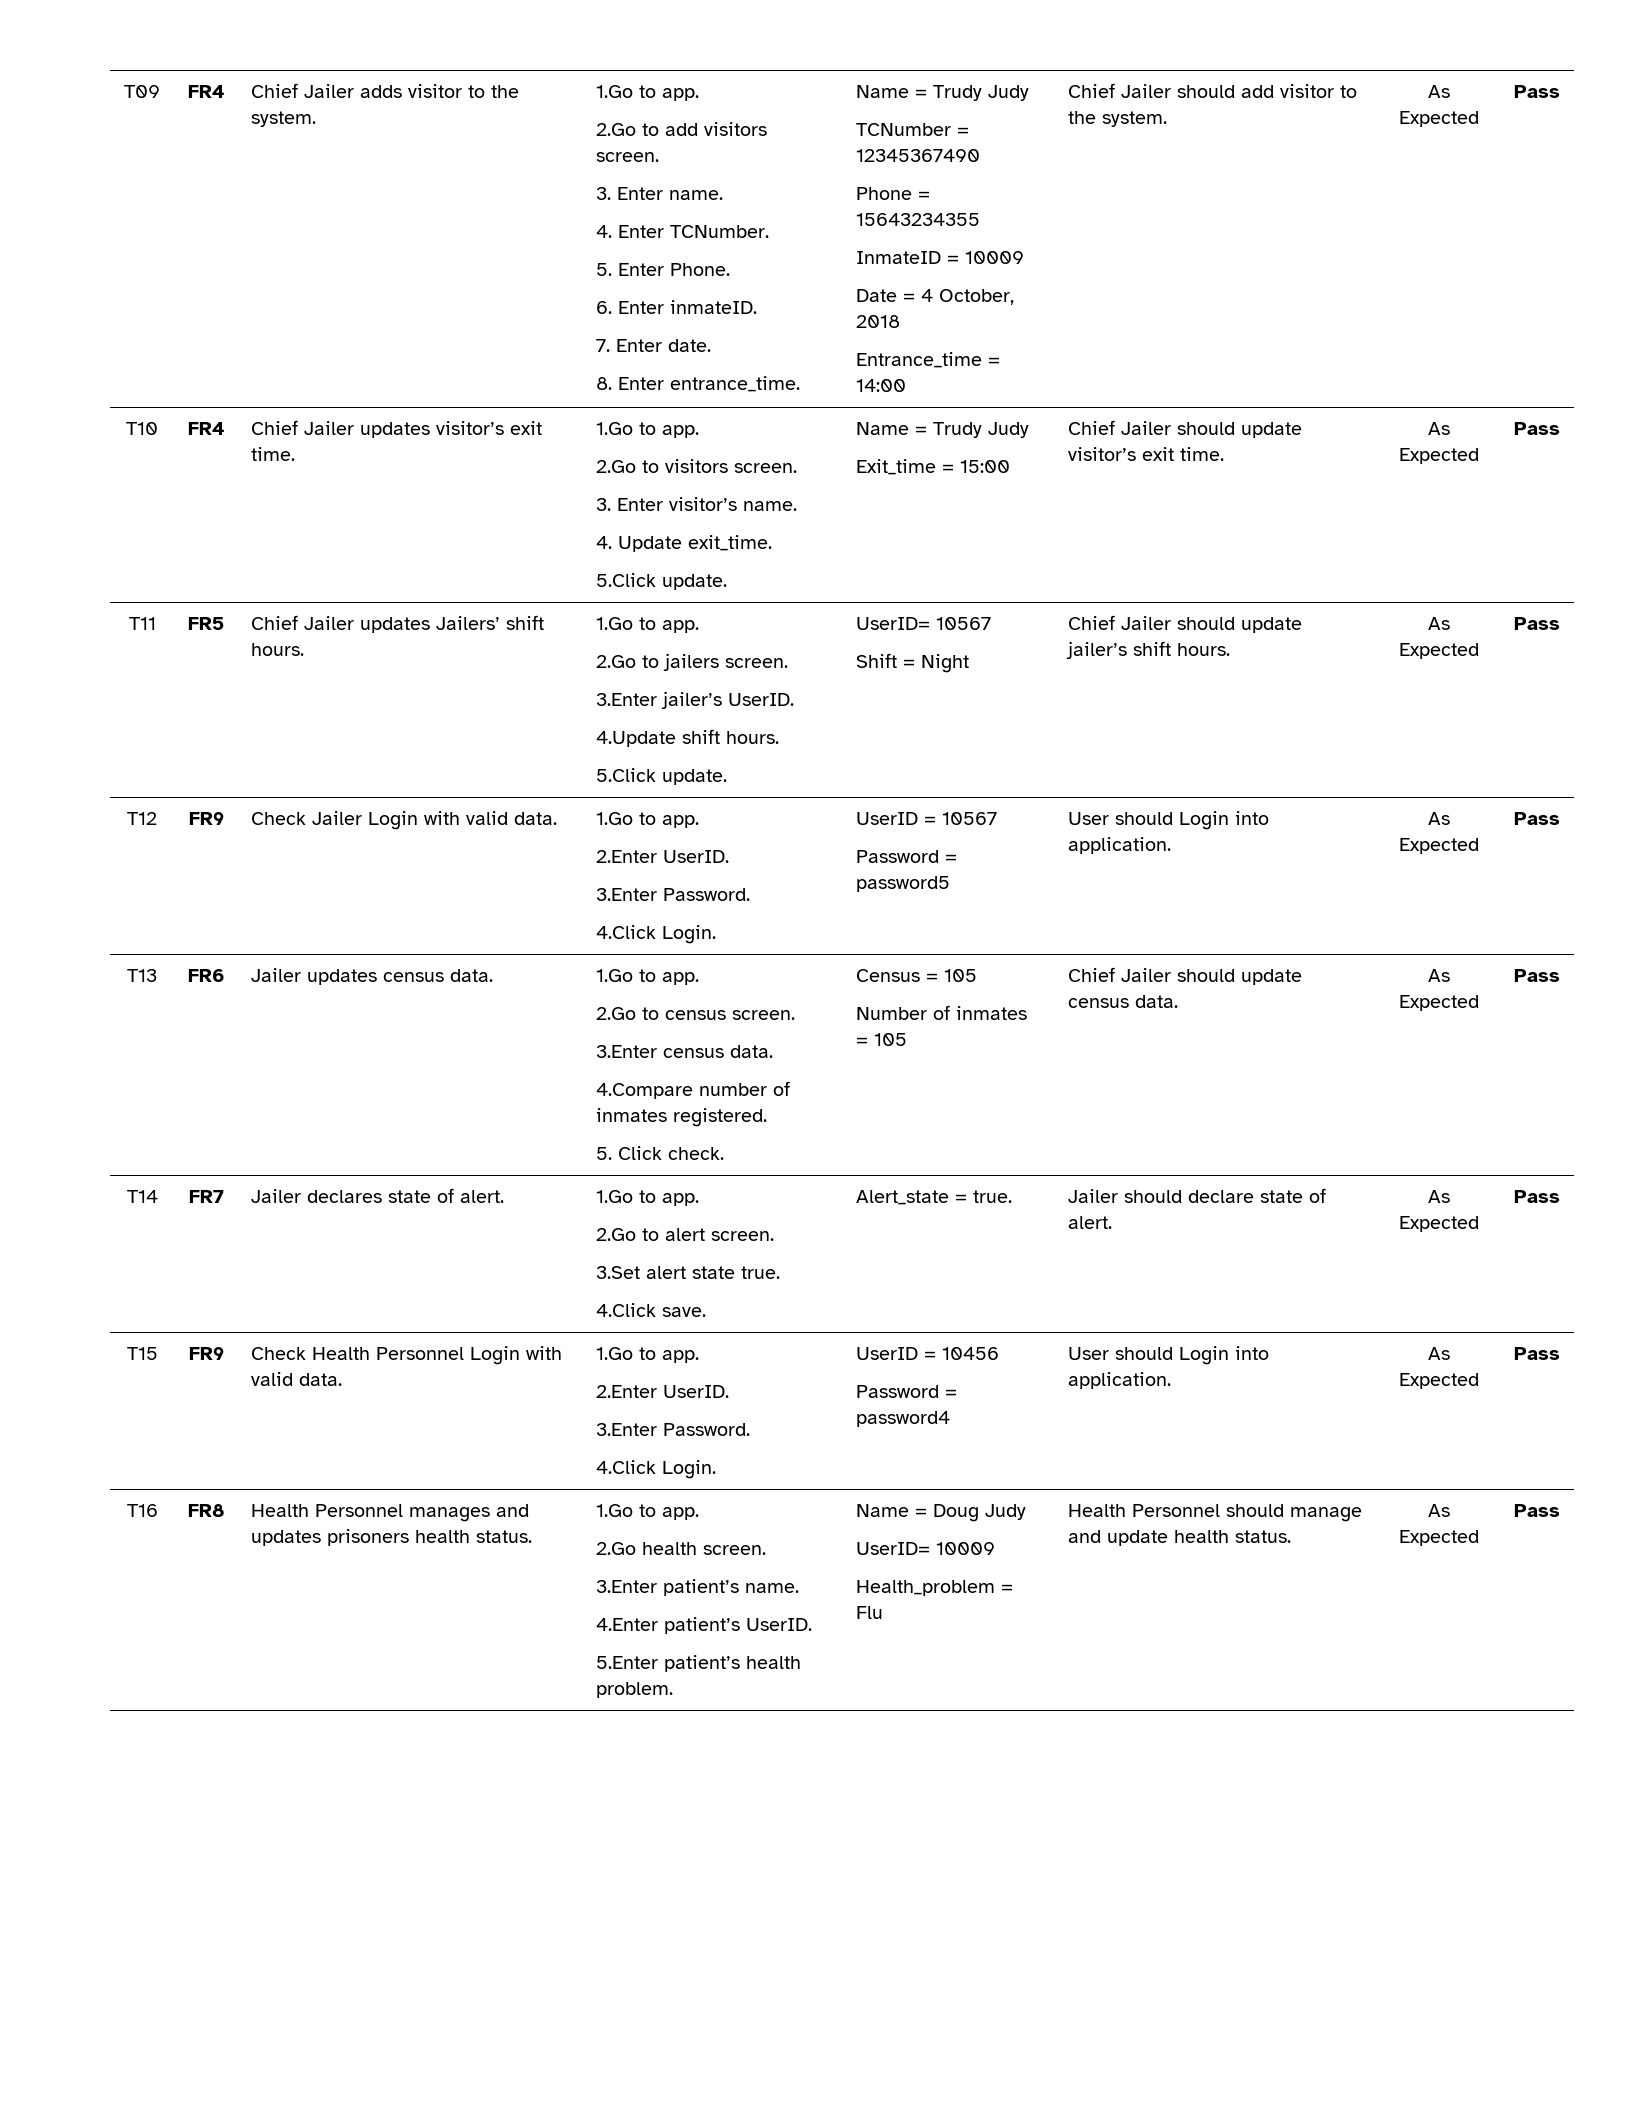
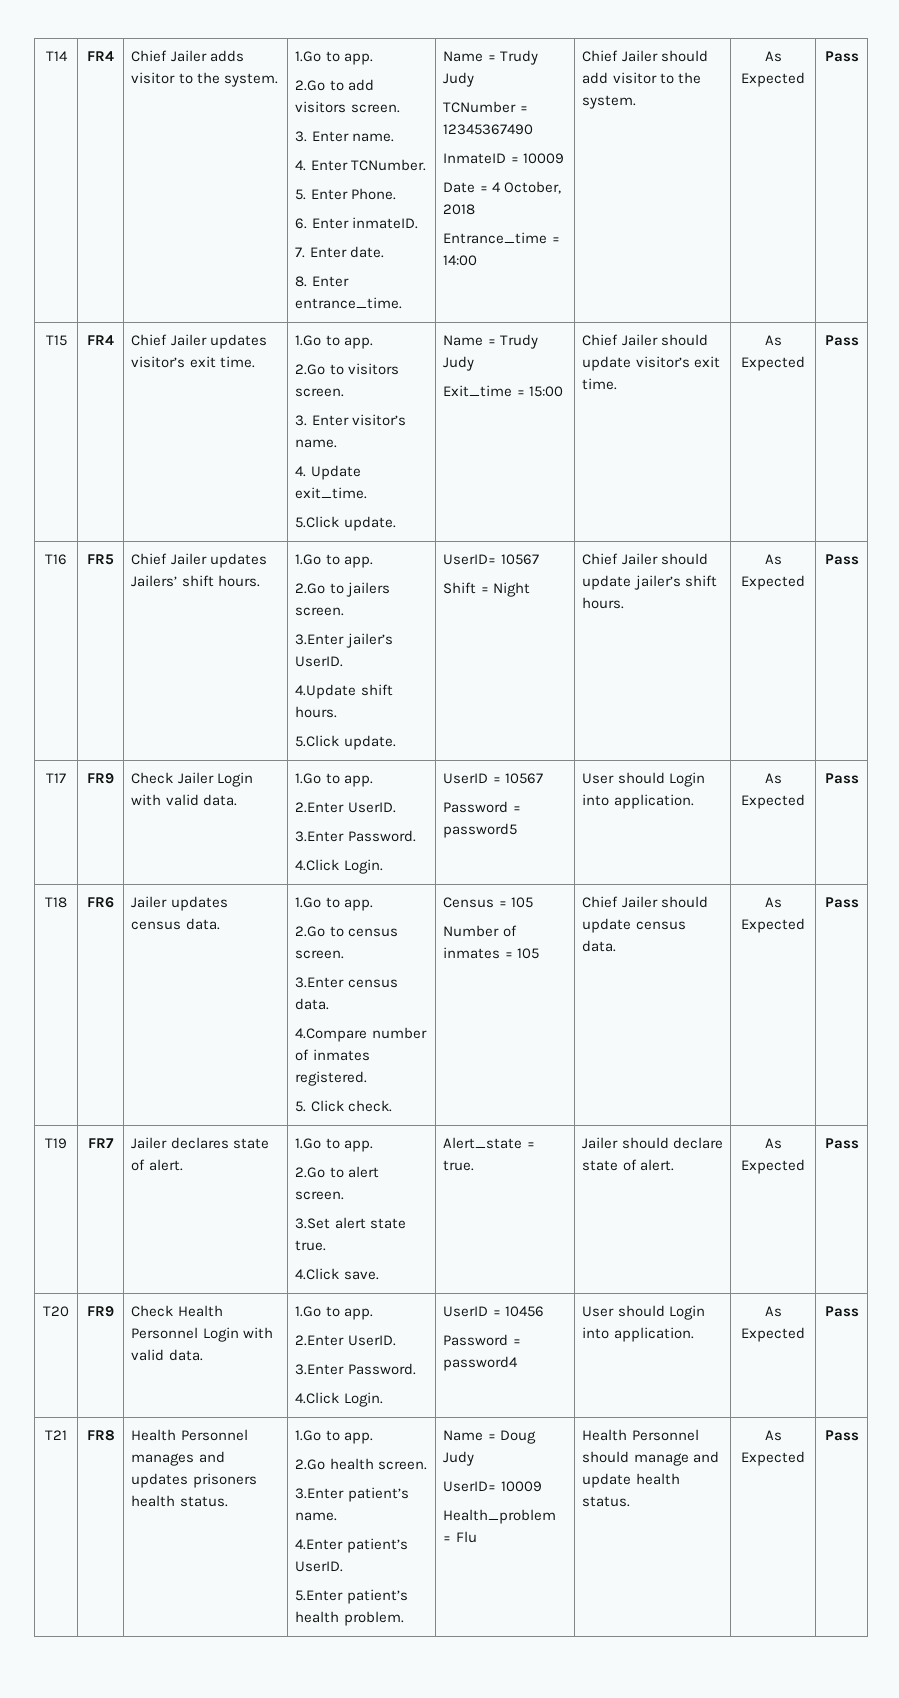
- T09
+ T14
- Phone = 15643234355
- T10
+ T15
- T11 | FR5 | Chief Jailer updates Jailers’ shift hours. | 1.Go to app.
+ T16 | FR5 | Chief Jailer updates Jailers’ shift hours. | 1.Go to app.
- T12 | FR9 | Check Jailer Login with valid data. | 1.Go to app.
+ T17 | FR9 | Check Jailer Login with valid data. | 1.Go to app.
- T13
+ T18
- T14 | FR7 | Jailer declares state of alert. | 1.Go to app.
+ T19 | FR7 | Jailer declares state of alert. | 1.Go to app.
- T15 | FR9 | Check Health Personnel Login with valid data. | 1.Go to app.
+ T20 | FR9 | Check Health Personnel Login with valid data. | 1.Go to app.
- T16
+ T21

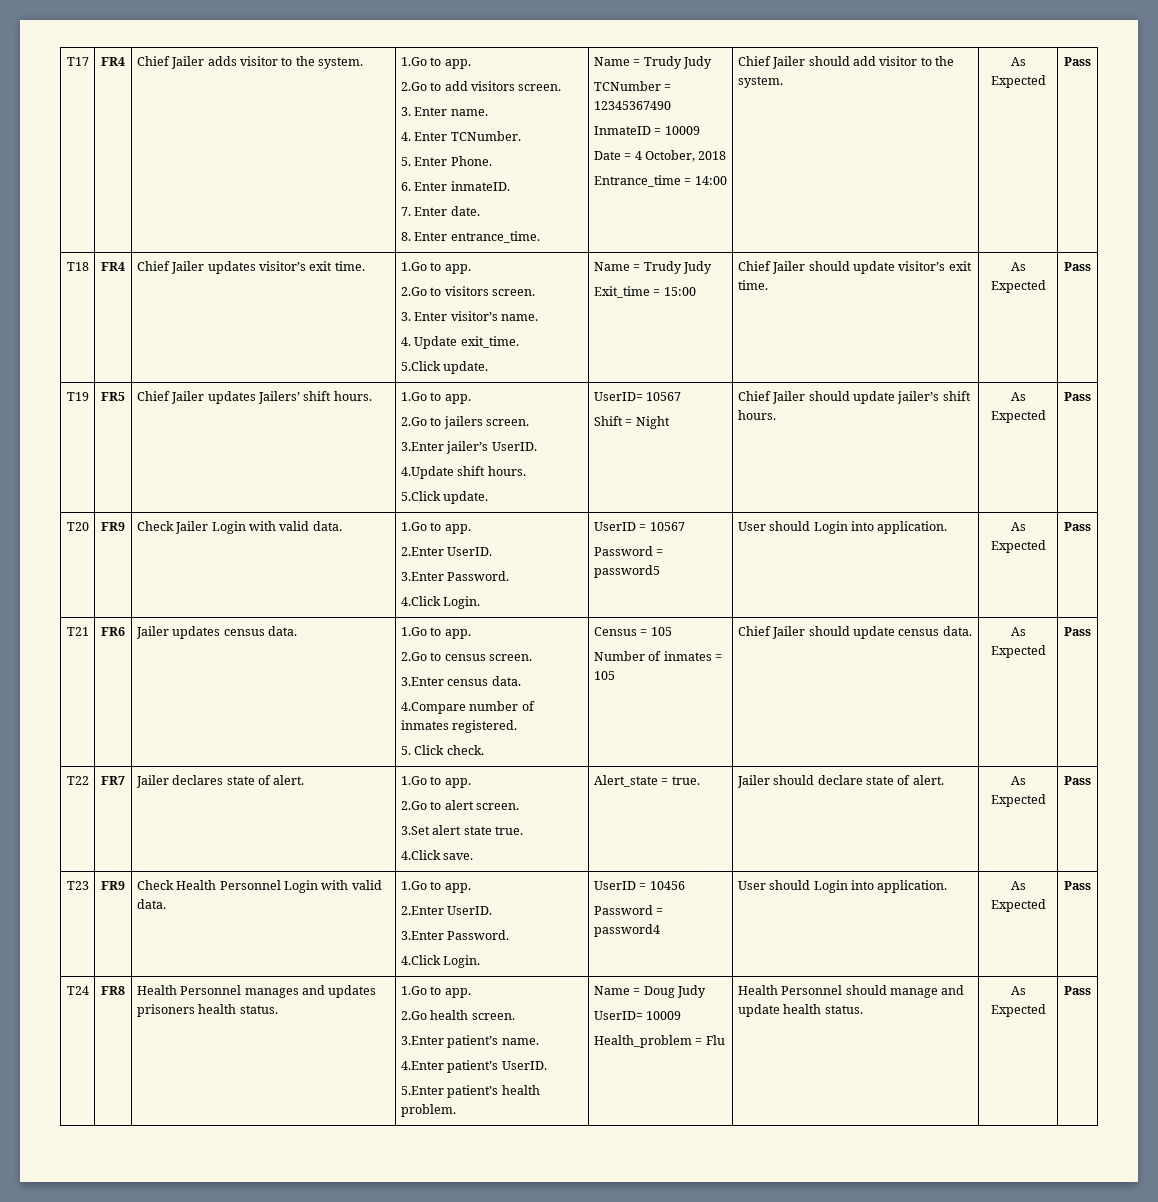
- T14
+ T17
- T15
+ T18
- T16 | FR5 | Chief Jailer updates Jailers’ shift hours. | 1.Go to app.
+ T19 | FR5 | Chief Jailer updates Jailers’ shift hours. | 1.Go to app.
- T17 | FR9 | Check Jailer Login with valid data. | 1.Go to app.
+ T20 | FR9 | Check Jailer Login with valid data. | 1.Go to app.
- T18
+ T21
- T19 | FR7 | Jailer declares state of alert. | 1.Go to app.
+ T22 | FR7 | Jailer declares state of alert. | 1.Go to app.
- T20 | FR9 | Check Health Personnel Login with valid data. | 1.Go to app.
+ T23 | FR9 | Check Health Personnel Login with valid data. | 1.Go to app.
- T21
+ T24

